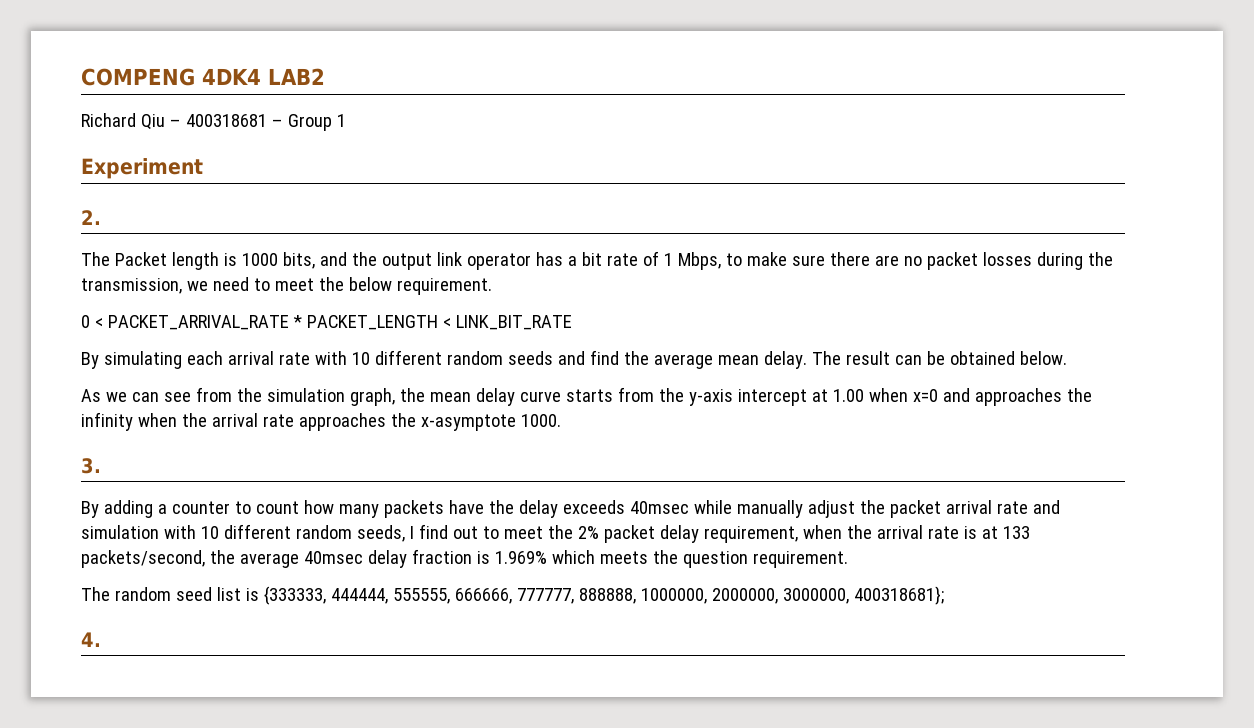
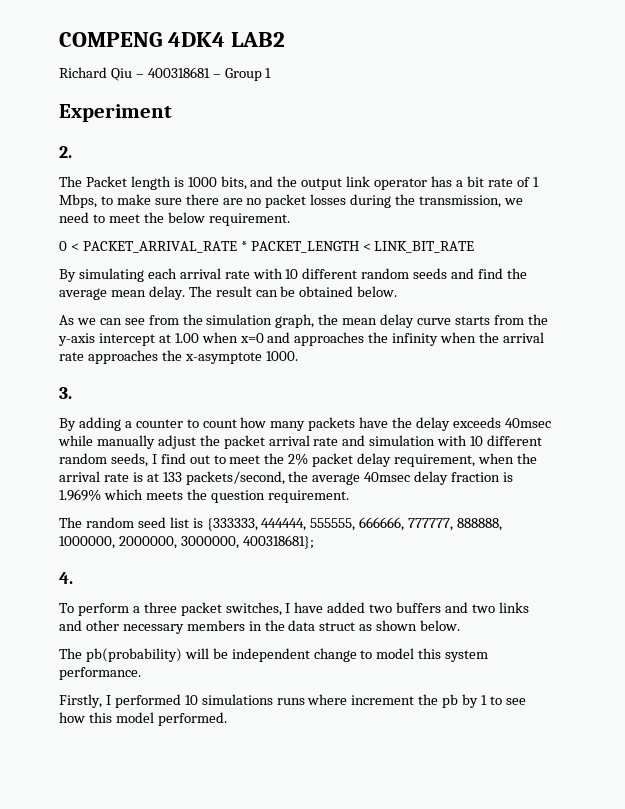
+ To perform a three packet switches, I have added two buffers and two links and other necessary members in the data struct as shown below.
+ The pb(probability) will be independent change to model this system performance.
+ Firstly, I performed 10 simulations runs where increment the pb by 1 to see how this model performed.

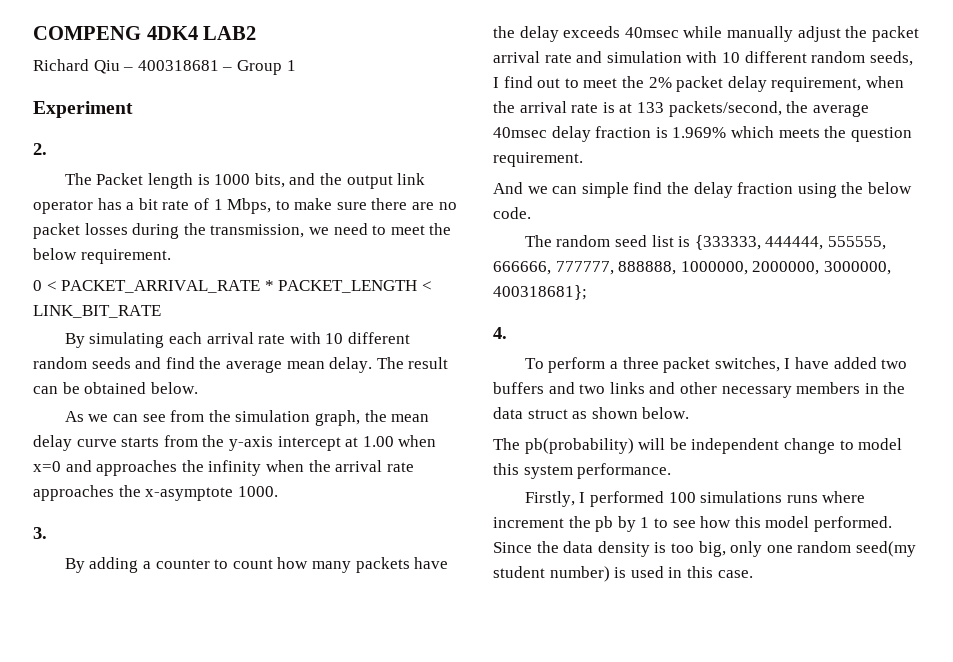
+ And we can simple find the delay fraction using the below code.
- Firstly, I performed 10 simulations runs where increment the pb by 1 to see how this model performed.
+ Firstly, I performed 100 simulations runs where increment the pb by 1 to see how this model performed.
+ Since the data density is too big, only one random seed(my student number) is used in this case.

